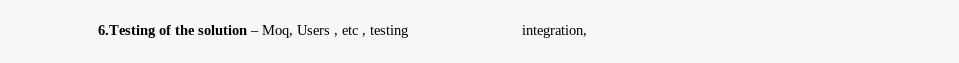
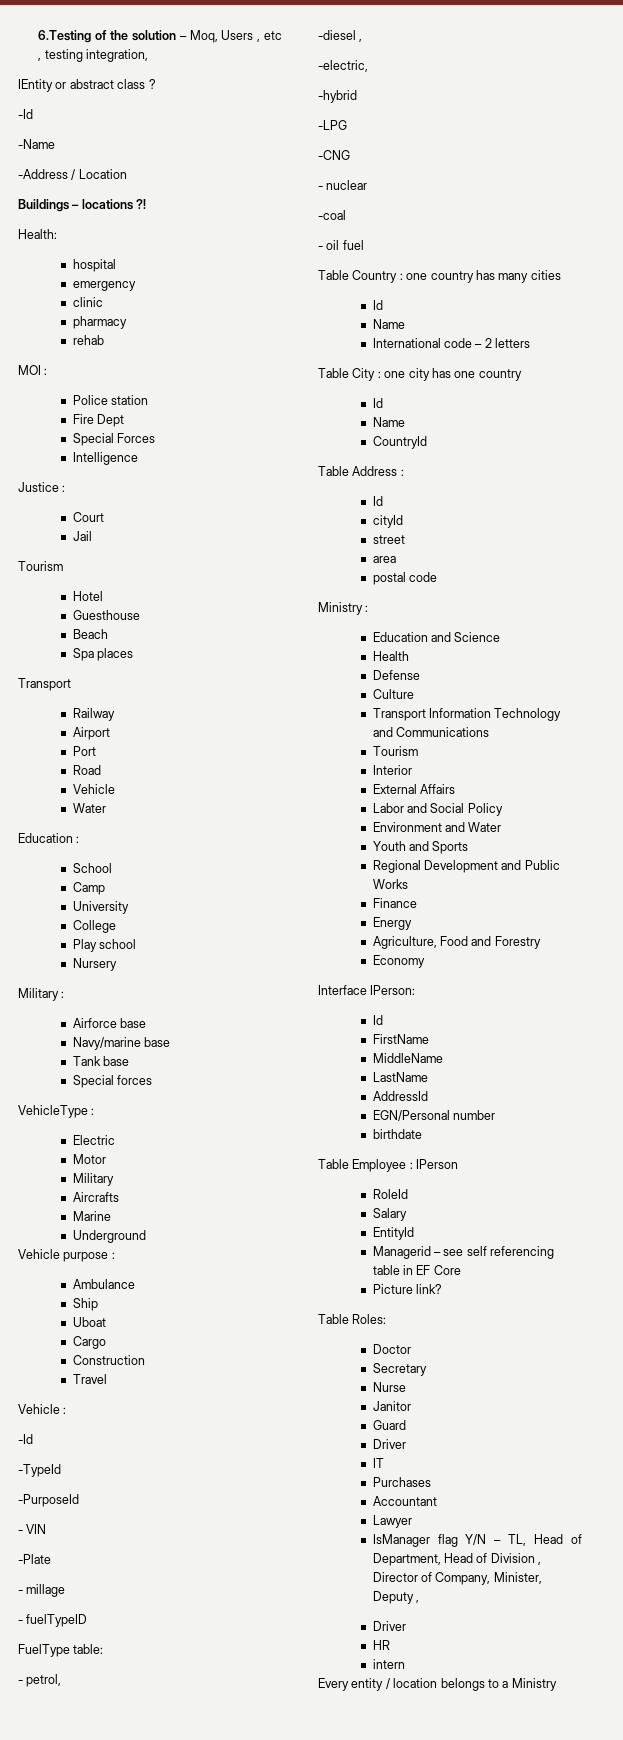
+ IEntity or abstract class ?
+ -Id
+ -Name
+ -Address / Location
+ Buildings – locations ?!
+ Health:
+ hospital
+ emergency
+ clinic
+ pharmacy
+ rehab
+ MOI :
+ Police station
+ Fire Dept
+ Special Forces
+ Intelligence
+ Justice :
+ Court
+ Jail
+ Tourism
+ Hotel
+ Guesthouse
+ Beach
+ Spa places
+ Transport
+ Railway
+ Airport
+ Port
+ Road
+ Vehicle
+ Water
+ Education :
+ School
+ Camp
+ University
+ College
+ Play school
+ Nursery
+ Military :
+ Airforce base
+ Navy/marine base
+ Tank base
+ Special forces
+ VehicleType :
+ Electric
+ Motor
+ Military
+ Aircrafts
+ Marine
+ Underground
+ Vehicle purpose :
+ Ambulance
+ Ship
+ Uboat
+ Cargo
+ Construction
+ Travel
+ Vehicle :
+ -Id
+ -TypeId
+ -PurposeId
+ - VIN
+ -Plate
+ - millage
+ - fuelTypeID
+ FuelType table:
+ - petrol,
+ -diesel ,
+ -electric,
+ -hybrid
+ -LPG
+ -CNG
+ - nuclear
+ -coal
+ - oil fuel
+ Table Country : one country has many cities
+ Id
+ Name
+ International code – 2 letters
+ Table City : one city has one country
+ Id
+ Name
+ CountryId
+ Table Address :
+ Id
+ cityId
+ street
+ area
+ postal code
+ Ministry :
+ Education and Science
+ Health
+ Defense
+ Culture
+ Transport Information Technology and Communications
+ Tourism
+ Interior
+ External Affairs
+ Labor and Social Policy
+ Environment and Water
+ Youth and Sports
+ Regional Development and Public Works
+ Finance
+ Energy
+ Agriculture, Food and Forestry
+ Economy
+ Interface IPerson:
+ Id
+ FirstName
+ MiddleName
+ LastName
+ AddressId
+ EGN/Personal number
+ birthdate
+ Table Employee : IPerson
+ RoleId
+ Salary
+ EntityId
+ Managerid – see self referencing table in EF Core
+ Picture link?
+ Table Roles:
+ Doctor
+ Secretary
+ Nurse
+ Janitor
+ Guard
+ Driver
+ IT
+ Purchases
+ Accountant
+ Lawyer
+ IsManager flag Y/N – TL, Head of Department, Head of Division , Director of Company, Minister, Deputy ,
+ Driver
+ HR
+ intern
+ Every entity / location belongs to a Ministry

